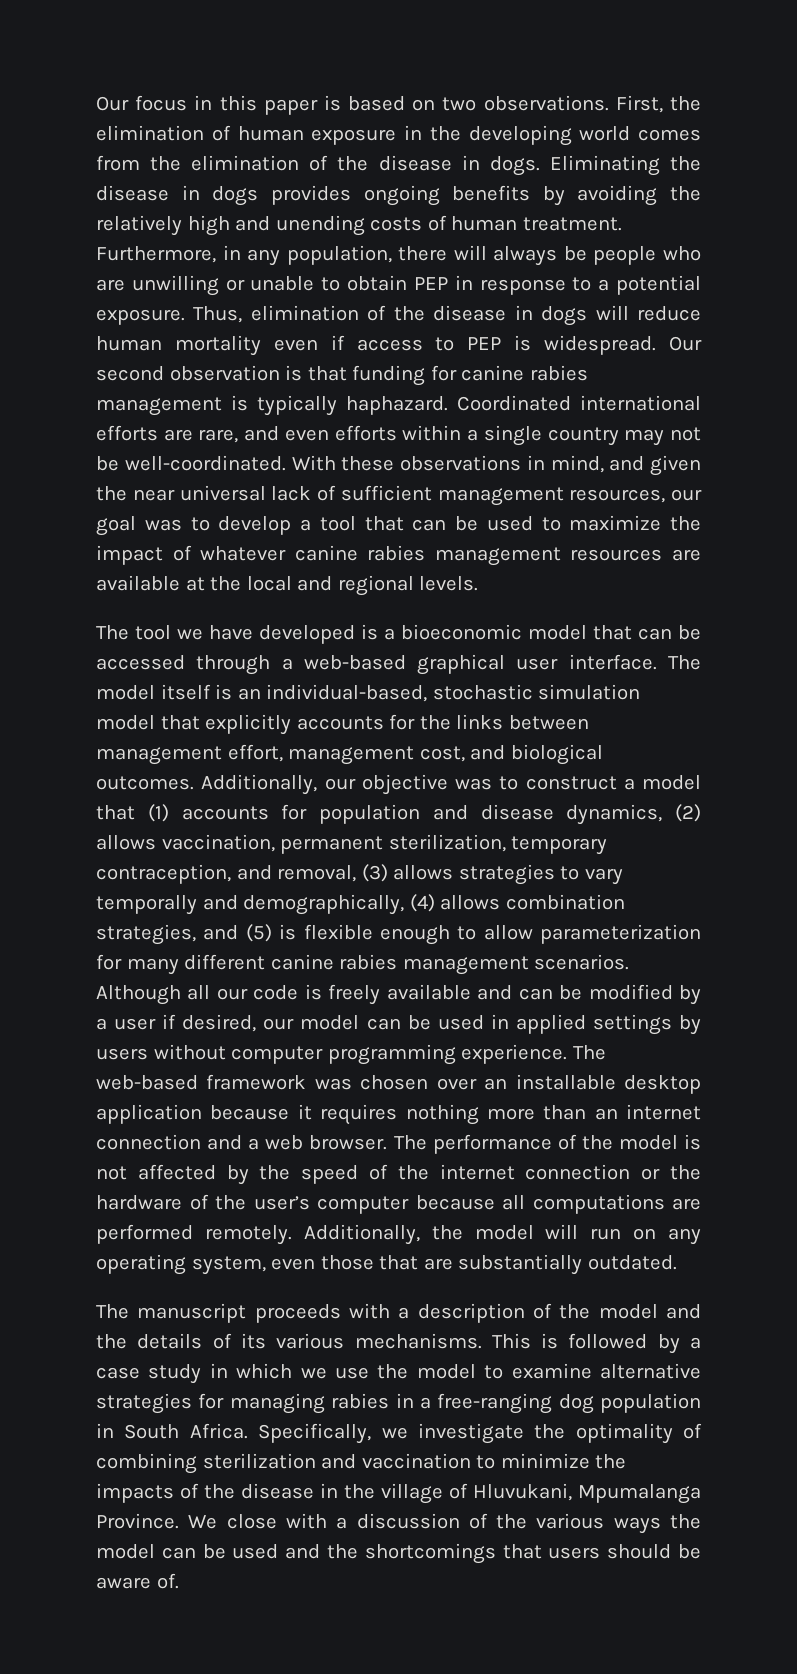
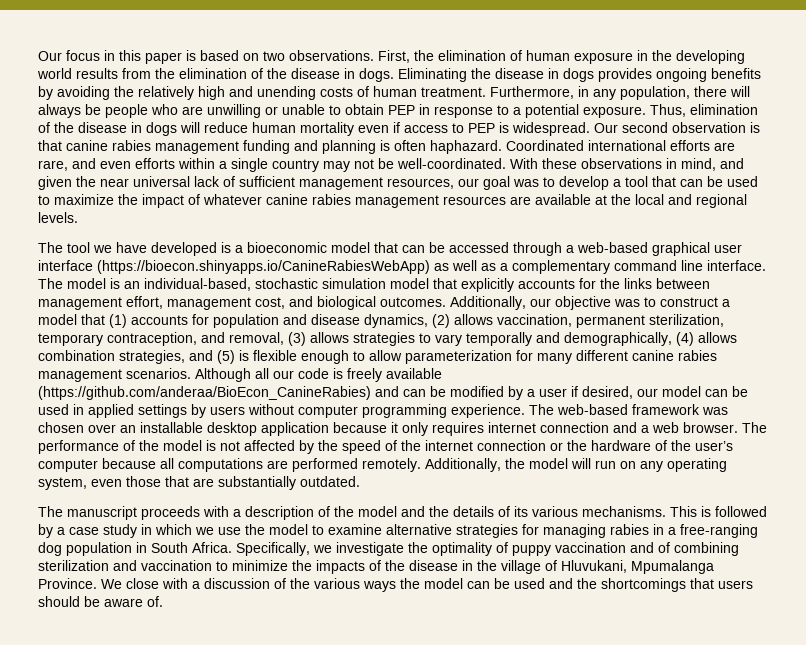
- First, the elimination of human exposure in the developing world comes from the elimination of the disease in dogs.
+ First, the elimination of human exposure in the developing world results from the elimination of the disease in dogs.
- Our second observation is that funding for canine rabies management is typically haphazard.
+ Our second observation is that canine rabies management funding and planning is often haphazard.
- The tool we have developed is a bioeconomic model that can be accessed through a web-based graphical user interface.
+ The tool we have developed is a bioeconomic model that can be accessed through a web-based graphical user interface (https://bioecon.shinyapps.io/CanineRabiesWebApp) as well as a complementary command line interface.
- The model itself is an individual-based, stochastic simulation model that explicitly accounts for the links between management effort, management cost, and biological outcomes.
+ The model is an individual-based, stochastic simulation model that explicitly accounts for the links between management effort, management cost, and biological outcomes.
- Although all our code is freely available and can be modified by a user if desired, our model can be used in applied settings by users without computer programming experience.
+ Although all our code is freely available (https://github.com/anderaa/BioEcon_CanineRabies) and can be modified by a user if desired, our model can be used in applied settings by users without computer programming experience.
- The web-based framework was chosen over an installable desktop application because it requires nothing more than an internet connection and a web browser.
+ The web-based framework was chosen over an installable desktop application because it only requires internet connection and a web browser.
- Specifically, we investigate the optimality of combining sterilization and vaccination to minimize the impacts of the disease in the village of Hluvukani, Mpumalanga Province.
+ Specifically, we investigate the optimality of puppy vaccination and of combining sterilization and vaccination to minimize the impacts of the disease in the village of Hluvukani, Mpumalanga Province.

